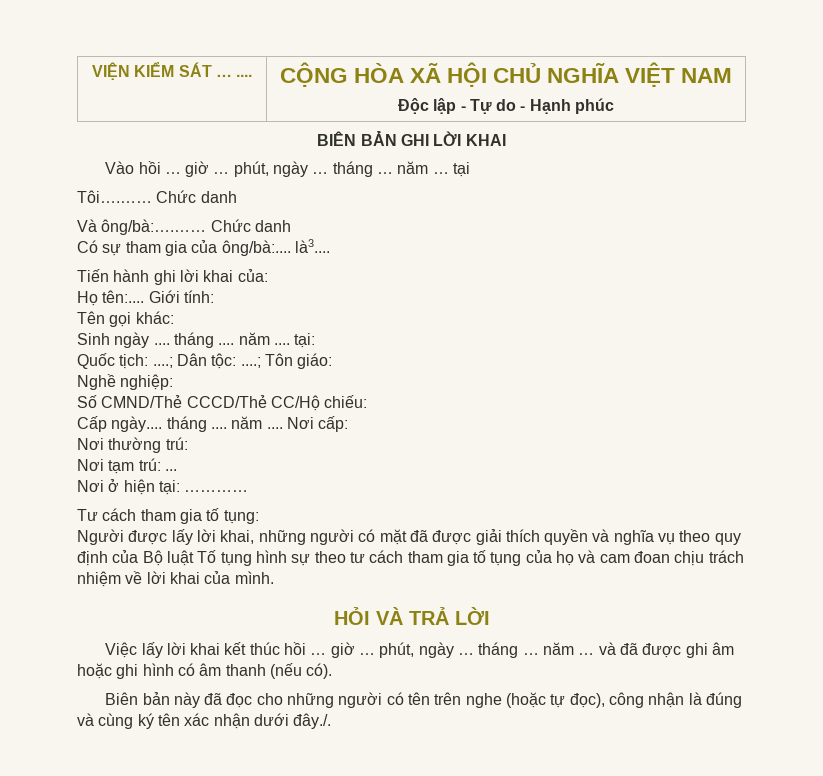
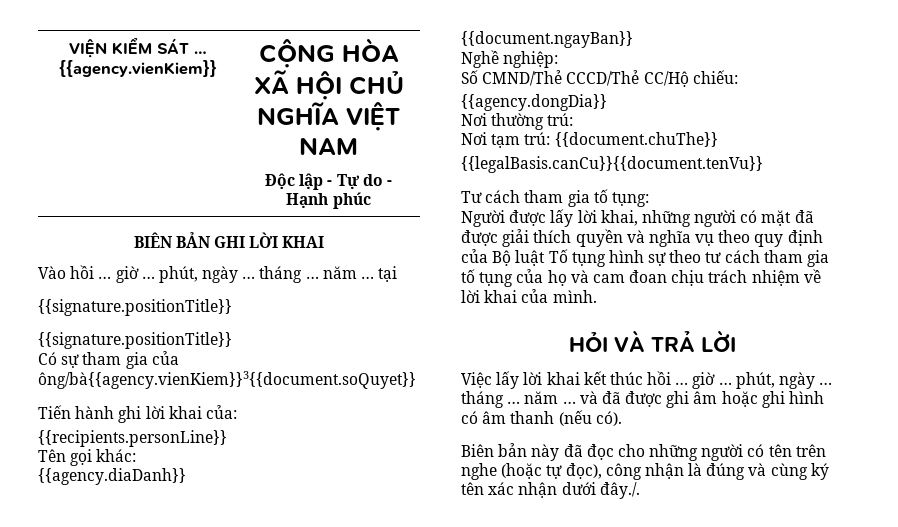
- VIỆN KIỂM SÁT … .... | CỘNG HÒA XÃ HỘI CHỦ NGHĨA VIỆT NAM
+ VIỆN KIỂM SÁT … {{agency.vienKiem}} | CỘNG HÒA XÃ HỘI CHỦ NGHĨA VIỆT NAM
  Vào hồi … giờ … phút, ngày … tháng … năm … tại
- Tôi….…… Chức danh
- Và ông/bà:….…… Chức danh
+ {{signature.positionTitle}}
+ {{signature.positionTitle}}
- Có sự tham gia của ông/bà:.... là3....
+ Có sự tham gia của ông/bà{{agency.vienKiem}}3{{document.soQuyet}}
- Họ tên:.... Giới tính:
+ {{recipients.personLine}}
- Sinh ngày .... tháng .... năm .... tại:
- Quốc tịch: ....; Dân tộc: ....; Tôn giáo:
+ {{agency.diaDanh}}
+ {{document.ngayBan}}
- Cấp ngày.... tháng .... năm .... Nơi cấp:
+ {{agency.dongDia}}
- Nơi tạm trú: ...
- Nơi ở hiện tại: …………
+ Nơi tạm trú: {{document.chuThe}}
+ {{legalBasis.canCu}}{{document.tenVu}}

